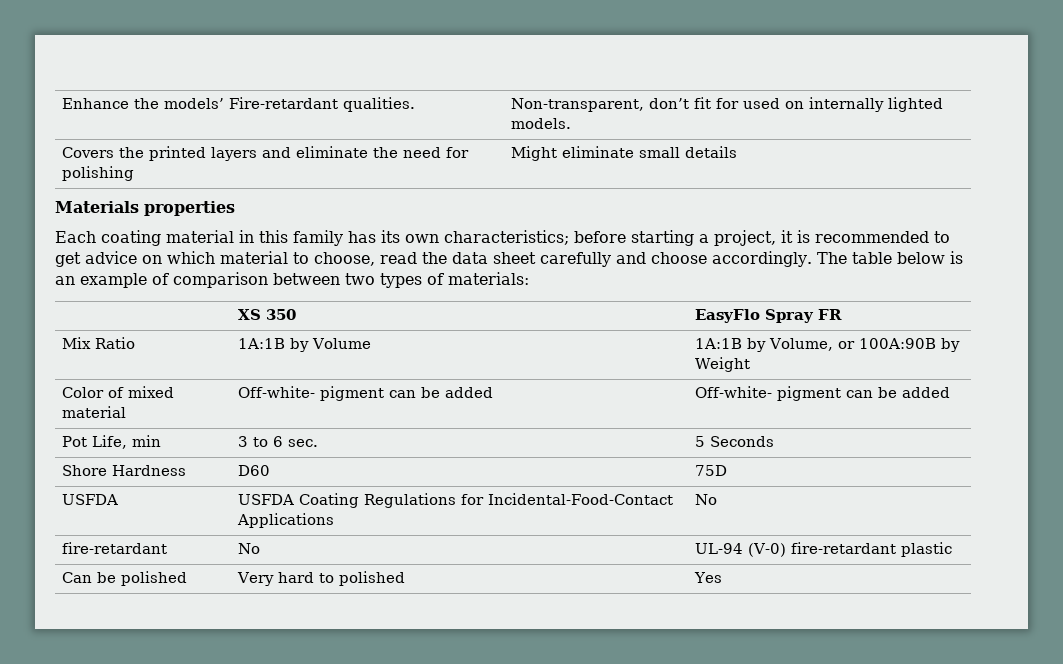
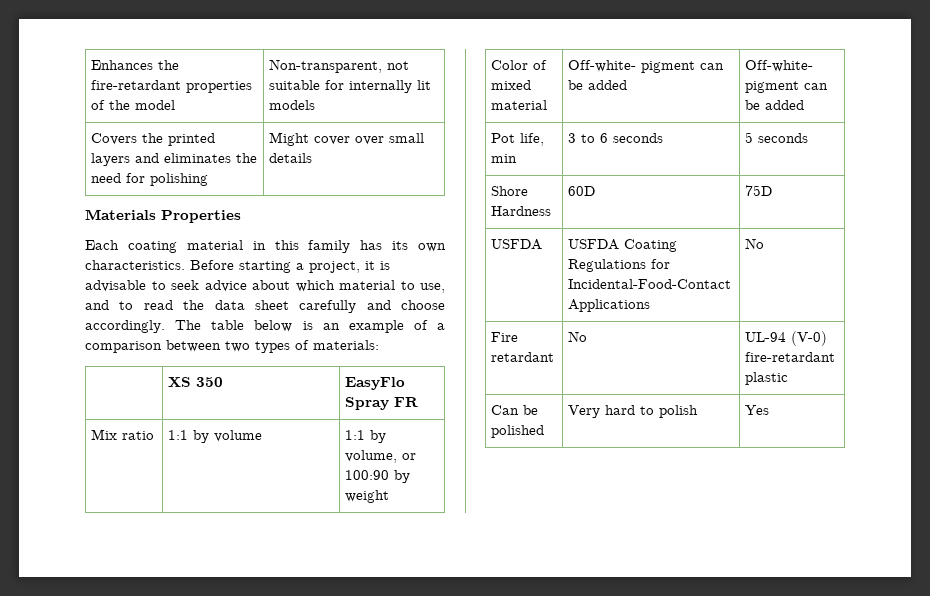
- Enhance the models’ Fire-retardant qualities. | Non-transparent, don’t fit for used on internally lighted models.
+ Enhances the fire-retardant properties of the model | Non-transparent, not suitable for internally lit models
- Covers the printed layers and eliminate the need for polishing | Might eliminate small details
+ Covers the printed layers and eliminates the need for polishing | Might cover over small details
- Materials properties
+ Materials Properties
- Each coating material in this family has its own characteristics; before starting a project, it is recommended to get advice on which material to choose, read the data sheet carefully and choose accordingly.
+ Each coating material in this family has its own characteristics. Before starting a project, it is advisable to seek advice about which material to use, and to read the data sheet carefully and choose accordingly.
- The table below is an example of comparison between two types of materials:
+ The table below is an example of a comparison between two types of materials:
- Mix Ratio | 1A:1B by Volume | 1A:1B by Volume, or 100A:90B by Weight
+ Mix ratio | 1:1 by volume | 1:1 by volume, or 100:90 by weight
- Pot Life, min | 3 to 6 sec. | 5 Seconds
+ Pot life, min | 3 to 6 seconds | 5 seconds
- Shore Hardness | D60 | 75D
+ Shore Hardness | 60D | 75D
- fire-retardant | No | UL-94 (V-0) fire-retardant plastic
+ Fire retardant | No | UL-94 (V-0) fire-retardant plastic
- Can be polished | Very hard to polished | Yes
+ Can be polished | Very hard to polish | Yes

